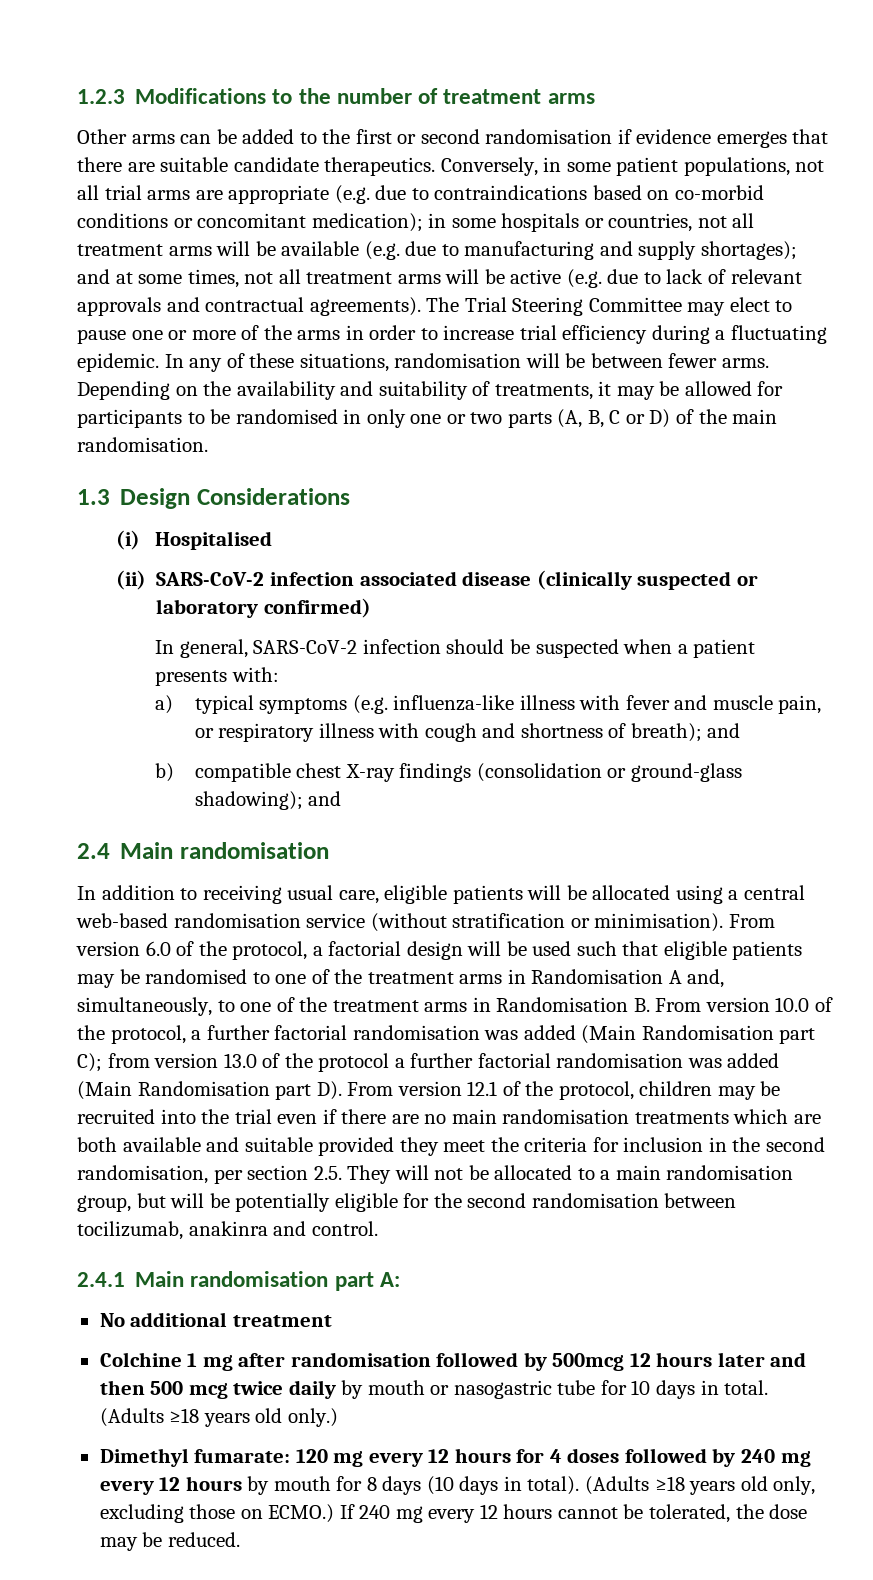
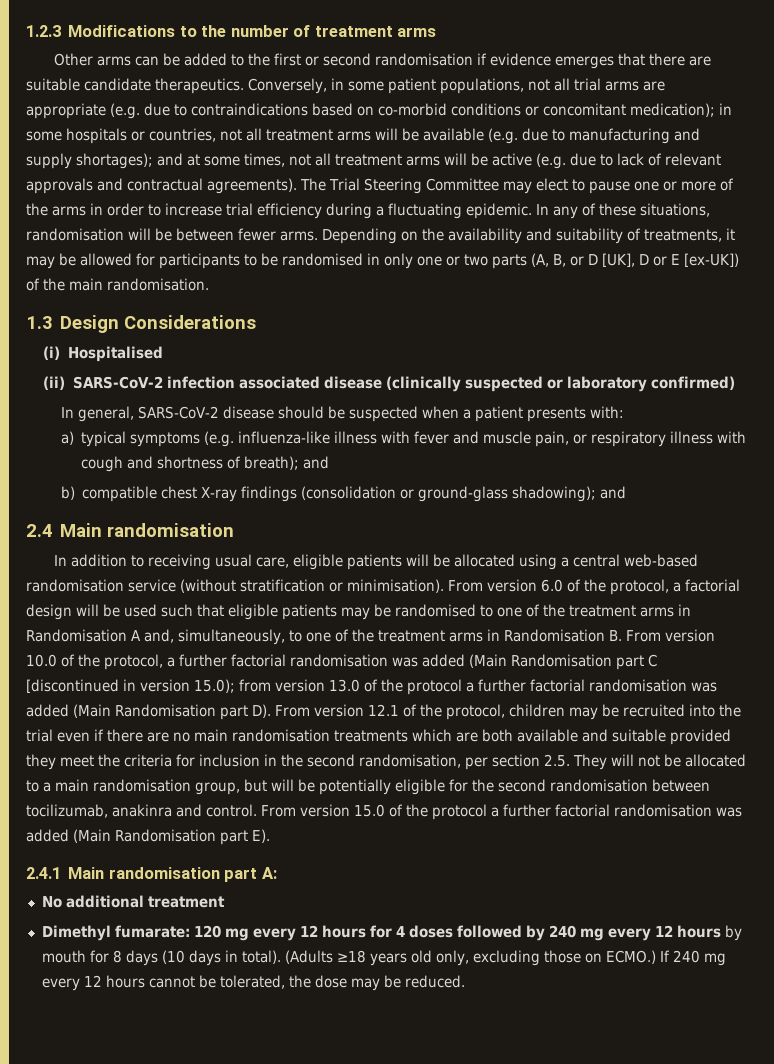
- Depending on the availability and suitability of treatments, it may be allowed for participants to be randomised in only one or two parts (A, B, C or D) of the main randomisation.
+ Depending on the availability and suitability of treatments, it may be allowed for participants to be randomised in only one or two parts (A, B, or D [UK], D or E [ex-UK]) of the main randomisation.
- In general, SARS-CoV-2 infection should be suspected when a patient presents with:
+ In general, SARS-CoV-2 disease should be suspected when a patient presents with:
- From version 6.0 of the protocol, a factorial design will be used such that eligible patients may be randomised to one of the treatment arms in Randomisation A and, simultaneously, to one of the treatment arms in Randomisation B. From version 10.0 of the protocol, a further factorial randomisation was added (Main Randomisation part C);
+ From version 6.0 of the protocol, a factorial design will be used such that eligible patients may be randomised to one of the treatment arms in Randomisation A and, simultaneously, to one of the treatment arms in Randomisation B. From version 10.0 of the protocol, a further factorial randomisation was added (Main Randomisation part C [discontinued in version 15.0);
+ From version 15.0 of the protocol a further factorial randomisation was added (Main Randomisation part E).
- Colchine 1 mg after randomisation followed by 500mcg 12 hours later and then 500 mcg twice daily by mouth or nasogastric tube for 10 days in total. (Adults ≥18 years old only.)

